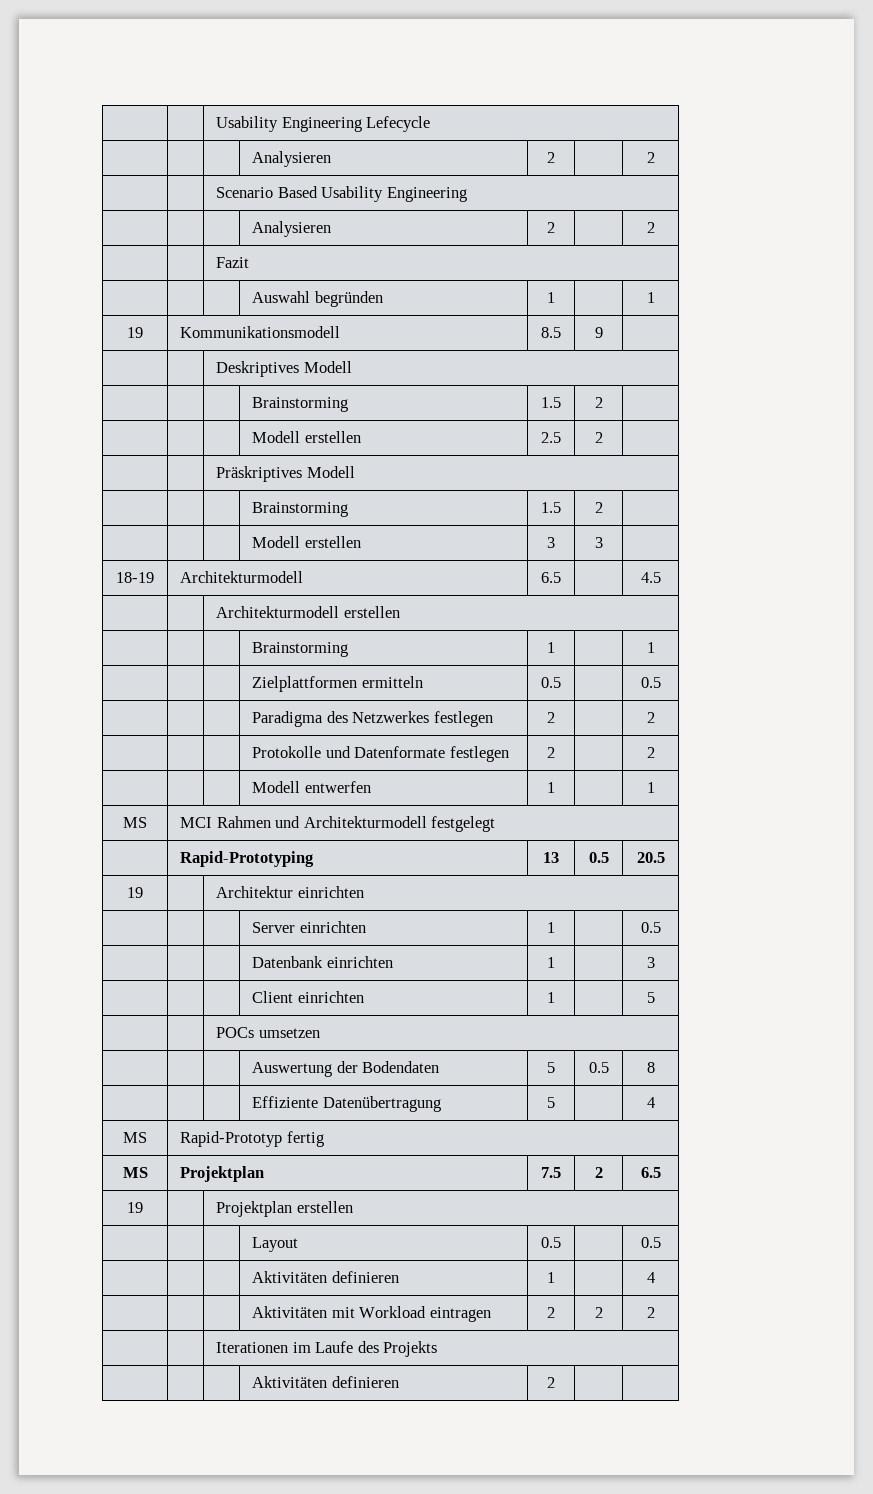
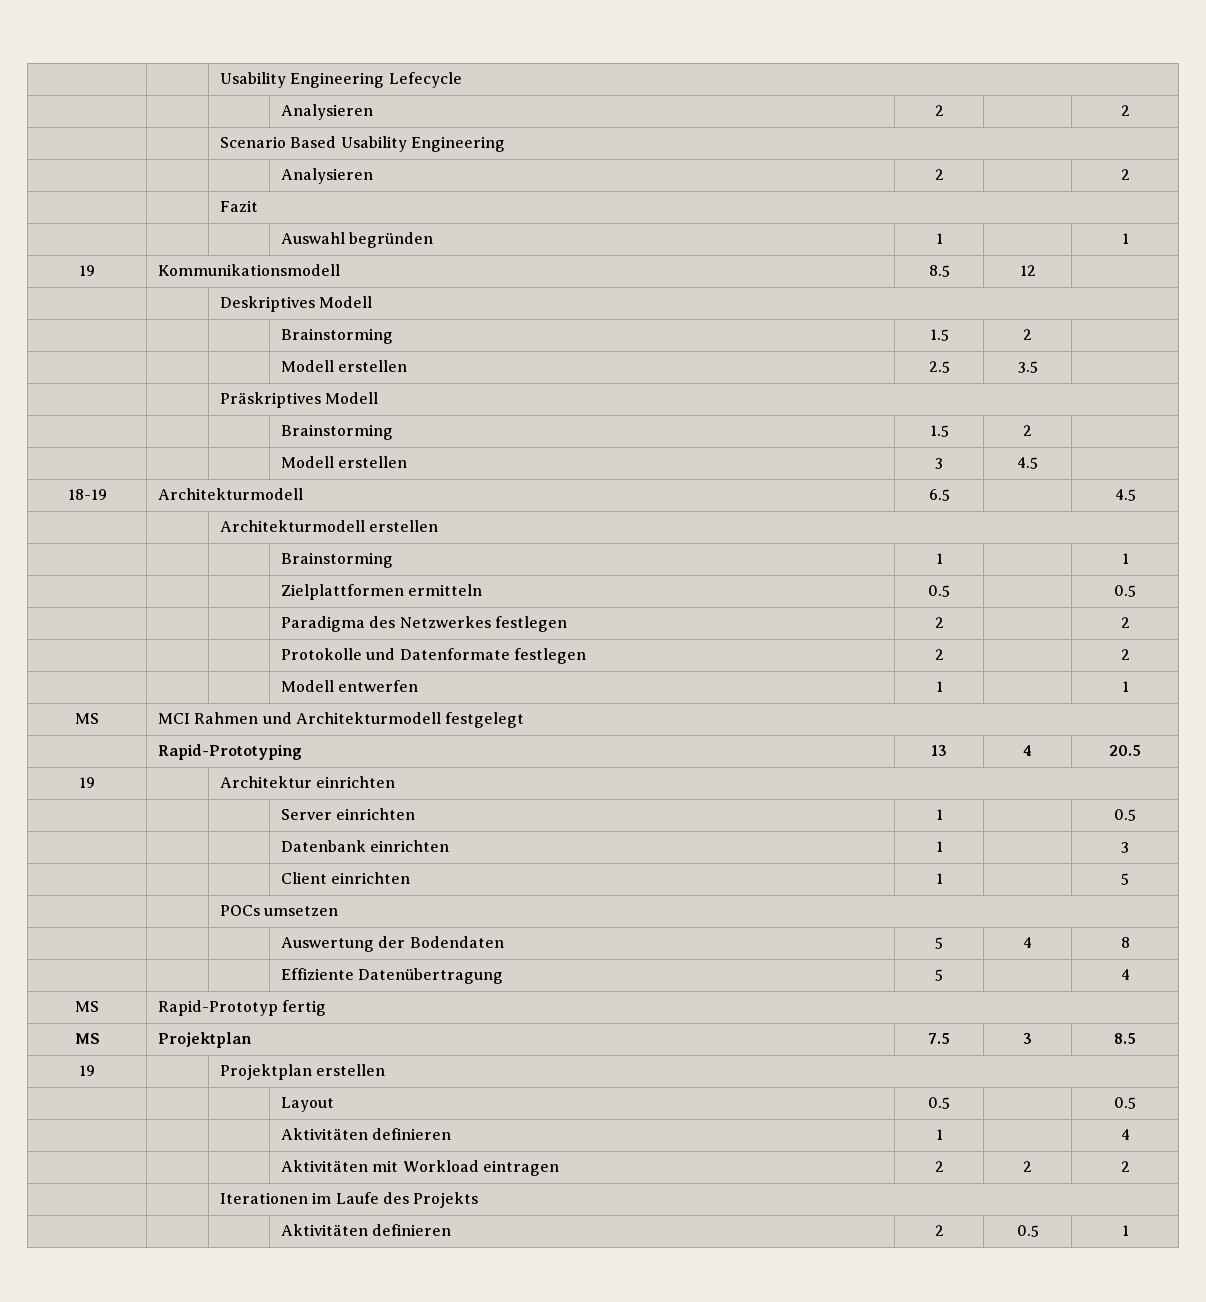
- 19 | Kommunikationsmodell | 8.5 | 9 |
+ 19 | Kommunikationsmodell | 8.5 | 12 |
- | | | Modell erstellen | 2.5 | 2 |
+ | | | Modell erstellen | 2.5 | 3.5 |
- | | | Modell erstellen | 3 | 3 |
+ | | | Modell erstellen | 3 | 4.5 |
- | Rapid-Prototyping | 13 | 0.5 | 20.5
+ | Rapid-Prototyping | 13 | 4 | 20.5
- | | | Auswertung der Bodendaten | 5 | 0.5 | 8
+ | | | Auswertung der Bodendaten | 5 | 4 | 8
- MS | Projektplan | 7.5 | 2 | 6.5
+ MS | Projektplan | 7.5 | 3 | 8.5
- | | | Aktivitäten definieren | 2 | |
+ | | | Aktivitäten definieren | 2 | 0.5 | 1

